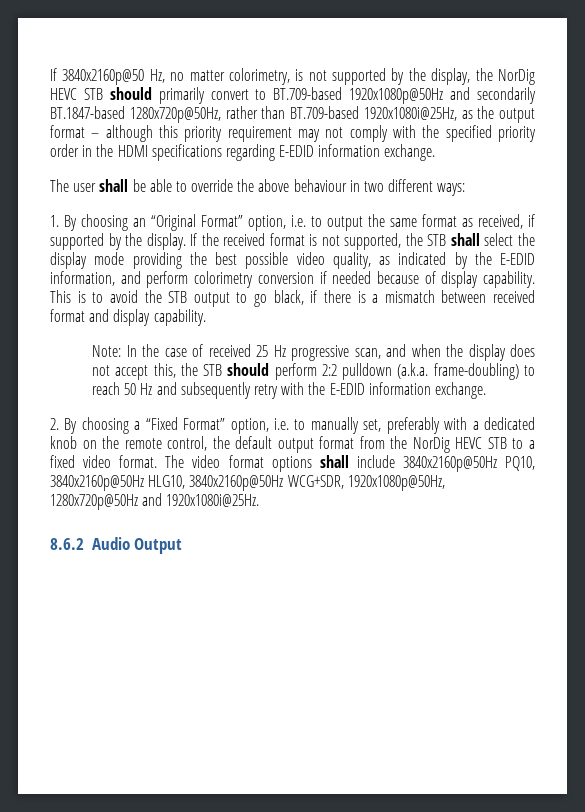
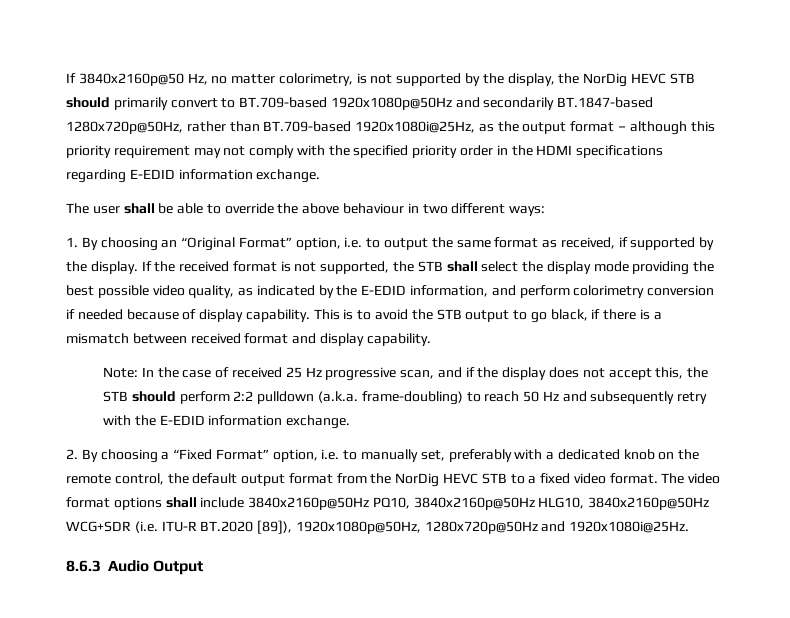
- Note: In the case of received 25 Hz progressive scan, and when the display does not accept this, the STB should perform 2:2 pulldown (a.k.a. frame-doubling) to reach 50 Hz and subsequently retry with the E-EDID information exchange.
+ Note: In the case of received 25 Hz progressive scan, and if the display does not accept this, the STB should perform 2:2 pulldown (a.k.a. frame-doubling) to reach 50 Hz and subsequently retry with the E-EDID information exchange.
- The video format options shall include 3840x2160p@50Hz PQ10, 3840x2160p@50Hz HLG10, 3840x2160p@50Hz WCG+SDR, 1920x1080p@50Hz, 1280x720p@50Hz and 1920x1080i@25Hz.
+ The video format options shall include 3840x2160p@50Hz PQ10, 3840x2160p@50Hz HLG10, 3840x2160p@50Hz WCG+SDR (i.e. ITU-R BT.2020 [89]), 1920x1080p@50Hz, 1280x720p@50Hz and 1920x1080i@25Hz.
- 8.6.2 Audio Output
+ 8.6.3 Audio Output

